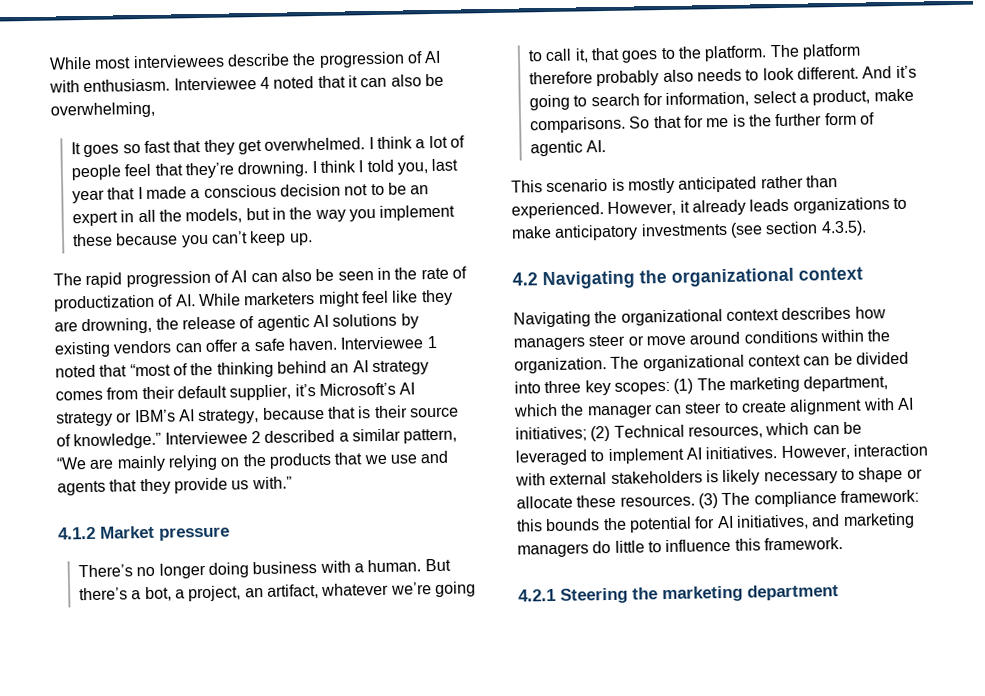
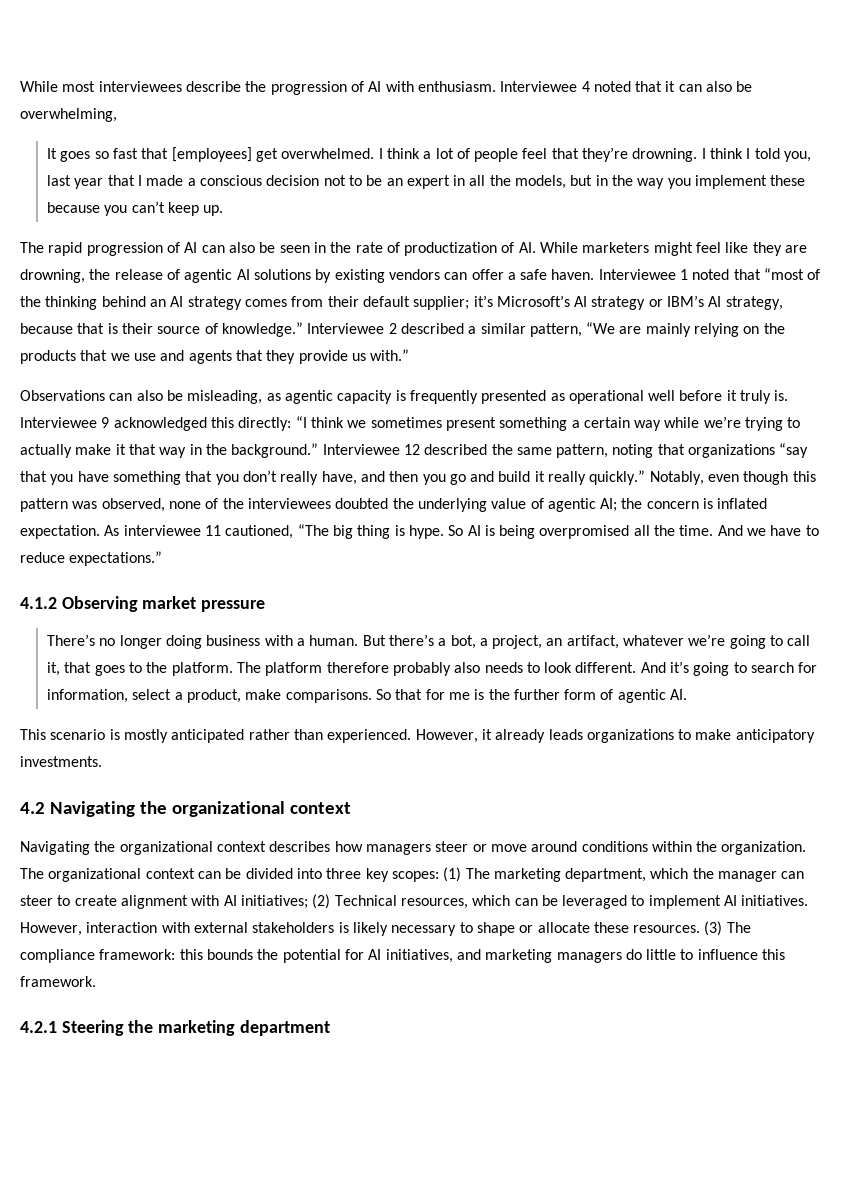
- It goes so fast that they get overwhelmed.
+ It goes so fast that [employees] get overwhelmed.
- Interviewee 1 noted that “most of the thinking behind an AI strategy comes from their default supplier, it’s Microsoft’s AI strategy or IBM’s AI strategy, because that is their source of knowledge.”
+ Interviewee 1 noted that “most of the thinking behind an AI strategy comes from their default supplier; it’s Microsoft’s AI strategy or IBM’s AI strategy, because that is their source of knowledge.”
+ Observations can also be misleading, as agentic capacity is frequently presented as operational well before it truly is. Interviewee 9 acknowledged this directly: “I think we sometimes present something a certain way while we’re trying to actually make it that way in the background.” Interviewee 12 described the same pattern, noting that organizations “say that you have something that you don’t really have, and then you go and build it really quickly.” Notably, even though this pattern was observed, none of the interviewees doubted the underlying value of agentic AI; the concern is inflated expectation. As interviewee 11 cautioned, “The big thing is hype. So AI is being overpromised all the time. And we have to reduce expectations.”
- 4.1.2 Market pressure
+ 4.1.2 Observing market pressure
- However, it already leads organizations to make anticipatory investments (see section 4.3.5).
+ However, it already leads organizations to make anticipatory investments.

